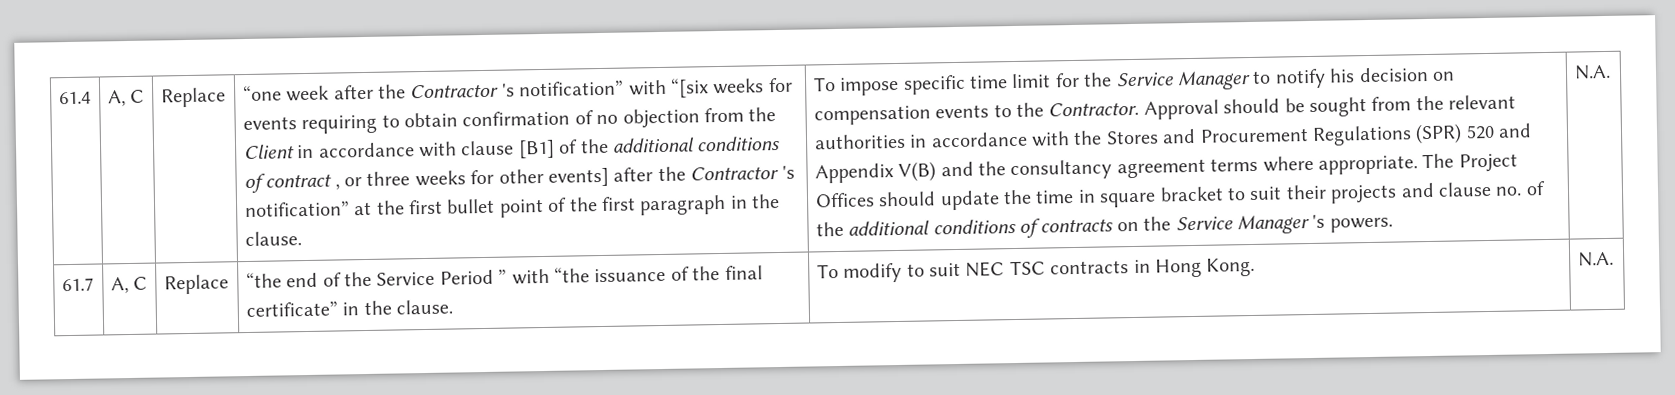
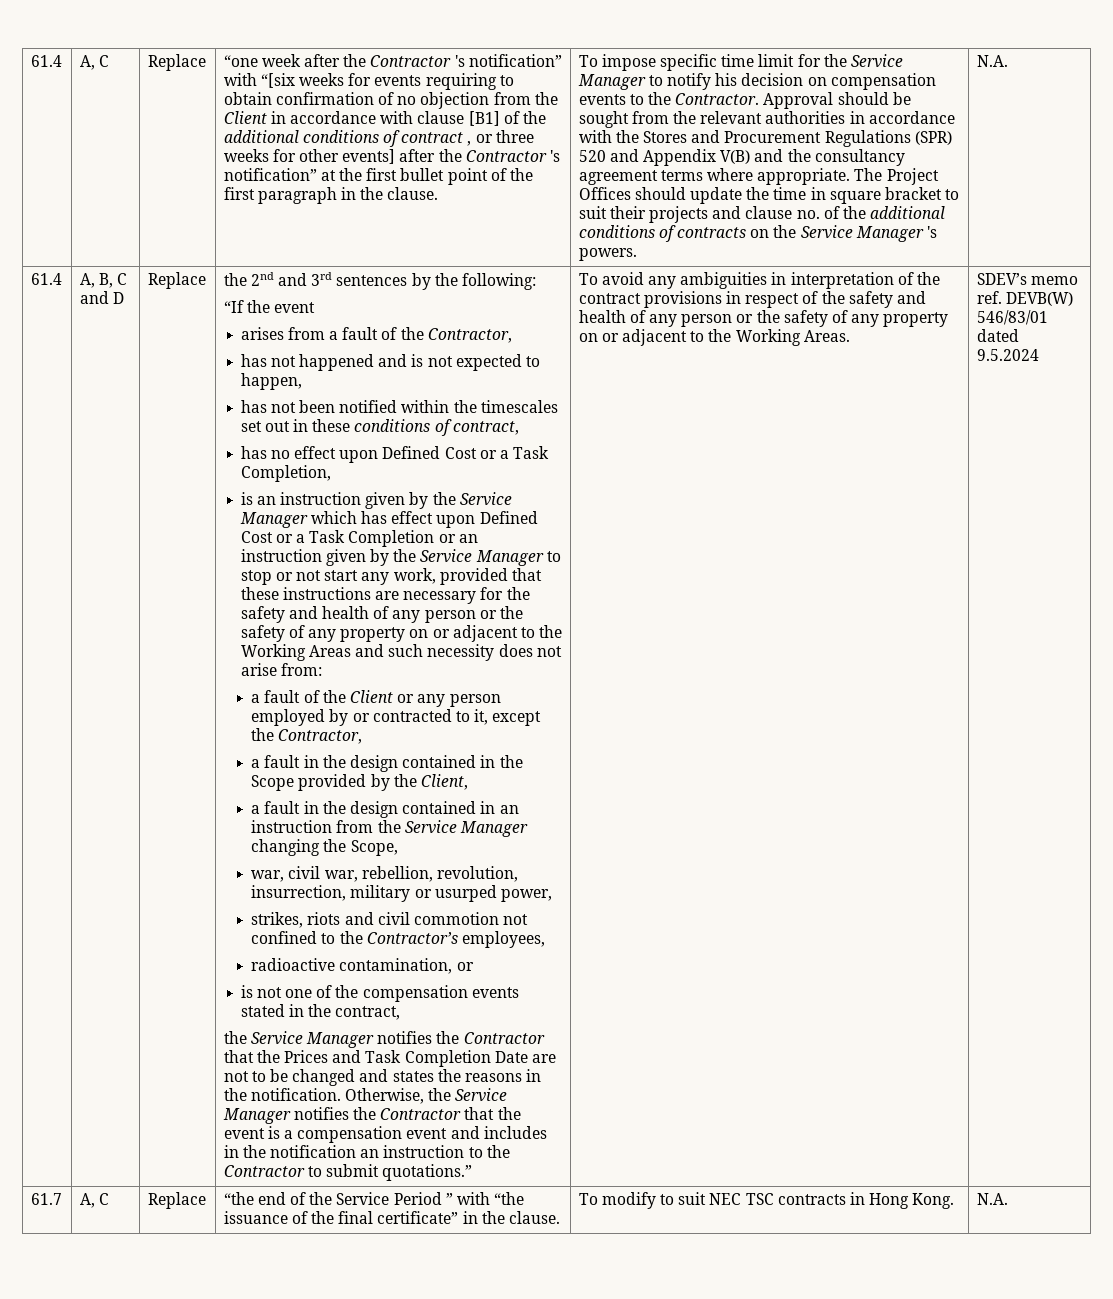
+ 61.4 | A, B, C and D | Replace | the 2nd and 3rd sentences by the following:
+ “If the event
+ arises from a fault of the Contractor,
+ has not happened and is not expected to happen,
+ has not been notified within the timescales set out in these conditions of contract,
+ has no effect upon Defined Cost or a Task Completion,
+ is an instruction given by the Service Manager which has effect upon Defined Cost or a Task Completion or an instruction given by the Service Manager to stop or not start any work, provided that these instructions are necessary for the safety and health of any person or the safety of any property on or adjacent to the Working Areas and such necessity does not arise from:
+ a fault of the Client or any person employed by or contracted to it, except the Contractor,
+ a fault in the design contained in the Scope provided by the Client,
+ a fault in the design contained in an instruction from the Service Manager changing the Scope,
+ war, civil war, rebellion, revolution, insurrection, military or usurped power,
+ strikes, riots and civil commotion not confined to the Contractor’s employees,
+ radioactive contamination, or
+ is not one of the compensation events stated in the contract,
+ the Service Manager notifies the Contractor that the Prices and Task Completion Date are not to be changed and states the reasons in the notification. Otherwise, the Service Manager notifies the Contractor that the event is a compensation event and includes in the notification an instruction to the Contractor to submit quotations.” | To avoid any ambiguities in interpretation of the contract provisions in respect of the safety and health of any person or the safety of any property on or adjacent to the Working Areas. | SDEV’s memo ref. DEVB(W) 546/83/01 dated 9.5.2024

